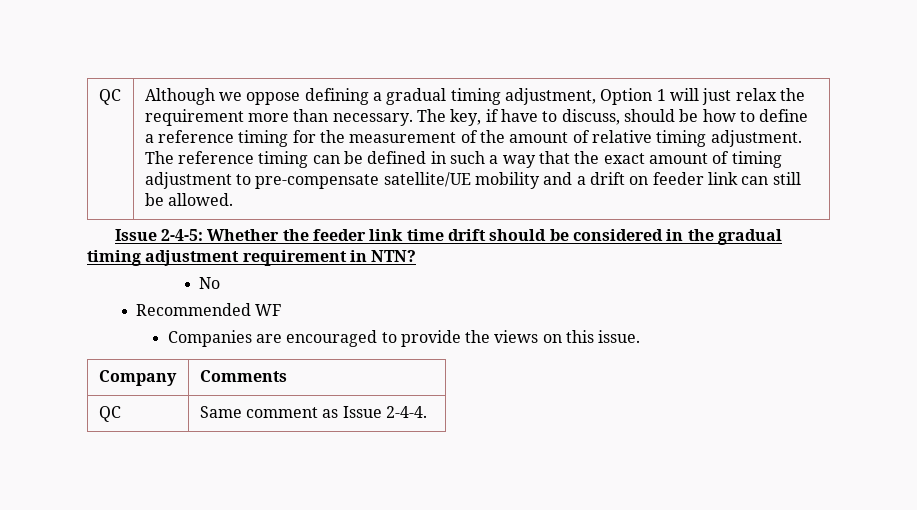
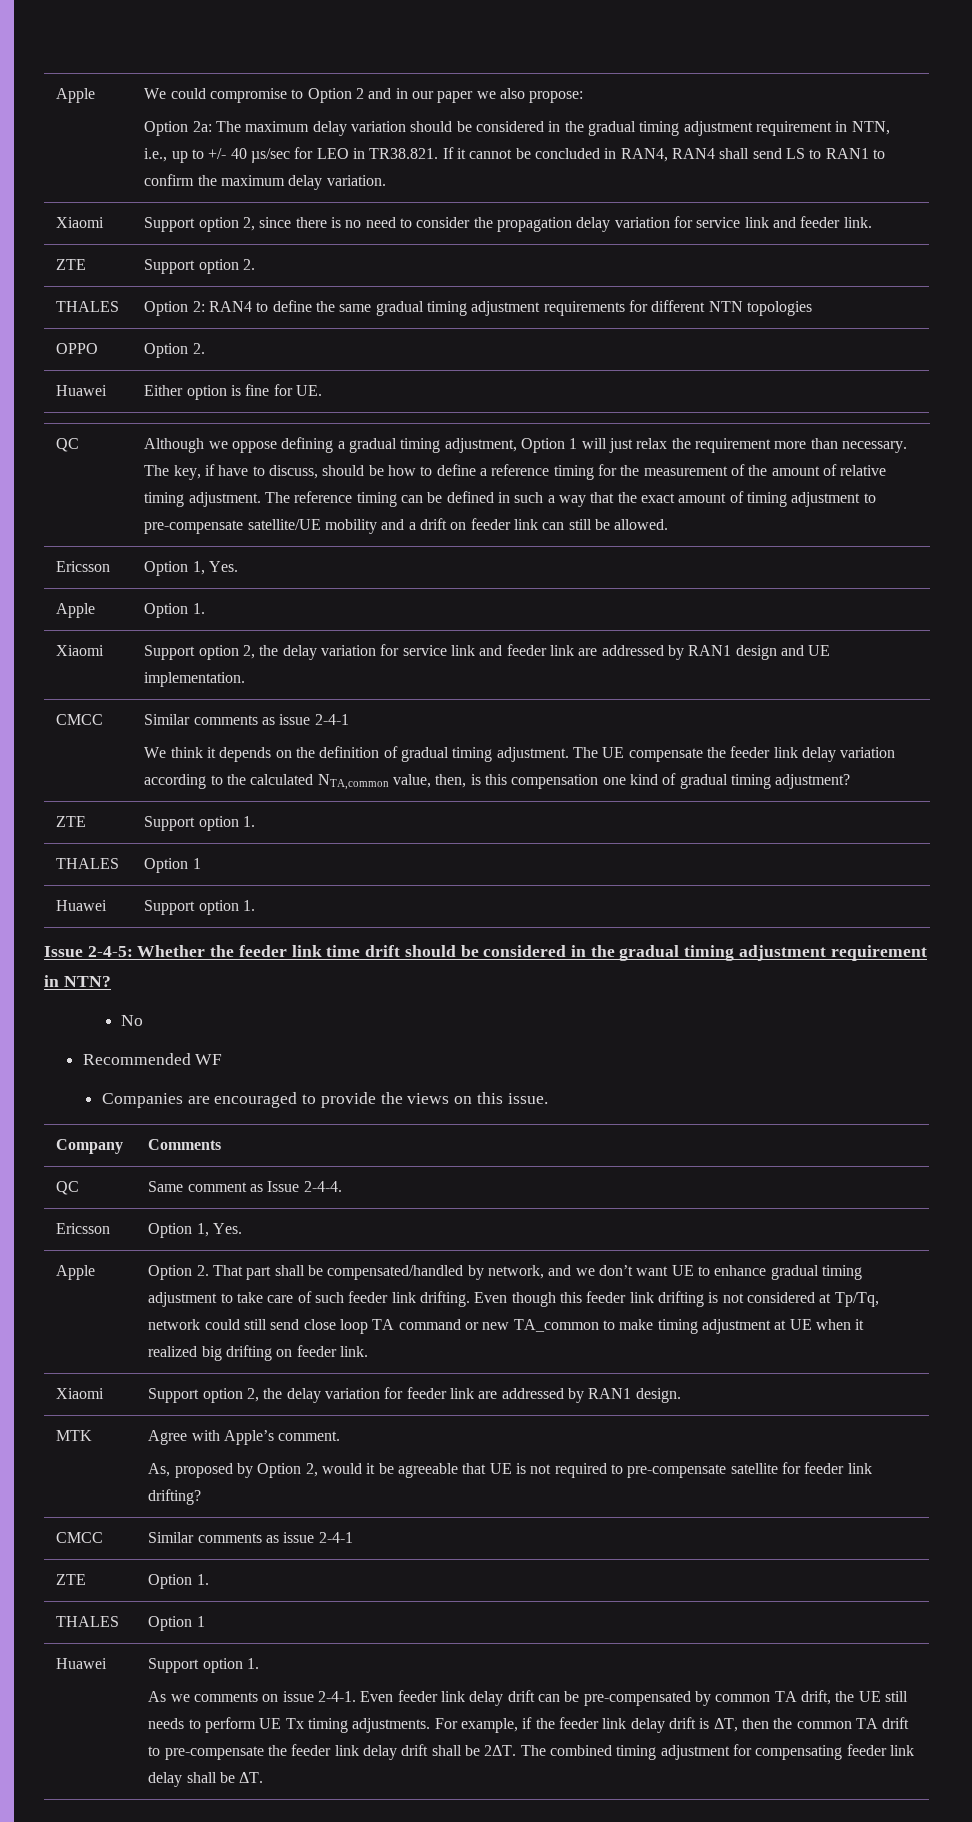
+ Apple | We could compromise to Option 2 and in our paper we also propose:
+ Option 2a: The maximum delay variation should be considered in the gradual timing adjustment requirement in NTN, i.e., up to +/- 40 µs/sec for LEO in TR38.821. If it cannot be concluded in RAN4, RAN4 shall send LS to RAN1 to confirm the maximum delay variation.
+ Xiaomi | Support option 2, since there is no need to consider the propagation delay variation for service link and feeder link.
+ ZTE | Support option 2.
+ THALES | Option 2: RAN4 to define the same gradual timing adjustment requirements for different NTN topologies
+ OPPO | Option 2.
+ Huawei | Either option is fine for UE.
  The reference timing can be defined in such a way that the exact amount of timing adjustment to pre-compensate satellite/UE mobility and a drift on feeder link can still be allowed.
+ Ericsson | Option 1, Yes.
+ Apple | Option 1.
+ Xiaomi | Support option 2, the delay variation for service link and feeder link are addressed by RAN1 design and UE implementation.
+ CMCC | Similar comments as issue 2-4-1
+ We think it depends on the definition of gradual timing adjustment. The UE compensate the feeder link delay variation according to the calculated NTA,common value, then, is this compensation one kind of gradual timing adjustment?
+ ZTE | Support option 1.
+ THALES | Option 1
+ Huawei | Support option 1.
  QC | Same comment as Issue 2-4-4.
+ Ericsson | Option 1, Yes.
+ Apple | Option 2. That part shall be compensated/handled by network, and we don’t want UE to enhance gradual timing adjustment to take care of such feeder link drifting. Even though this feeder link drifting is not considered at Tp/Tq, network could still send close loop TA command or new TA_common to make timing adjustment at UE when it realized big drifting on feeder link.
+ Xiaomi | Support option 2, the delay variation for feeder link are addressed by RAN1 design.
+ MTK | Agree with Apple’s comment.
+ As, proposed by Option 2, would it be agreeable that UE is not required to pre-compensate satellite for feeder link drifting?
+ CMCC | Similar comments as issue 2-4-1
+ ZTE | Option 1.
+ THALES | Option 1
+ Huawei | Support option 1.
+ As we comments on issue 2-4-1. Even feeder link delay drift can be pre-compensated by common TA drift, the UE still needs to perform UE Tx timing adjustments. For example, if the feeder link delay drift is ΔT, then the common TA drift to pre-compensate the feeder link delay drift shall be 2ΔT. The combined timing adjustment for compensating feeder link delay shall be ΔT.

